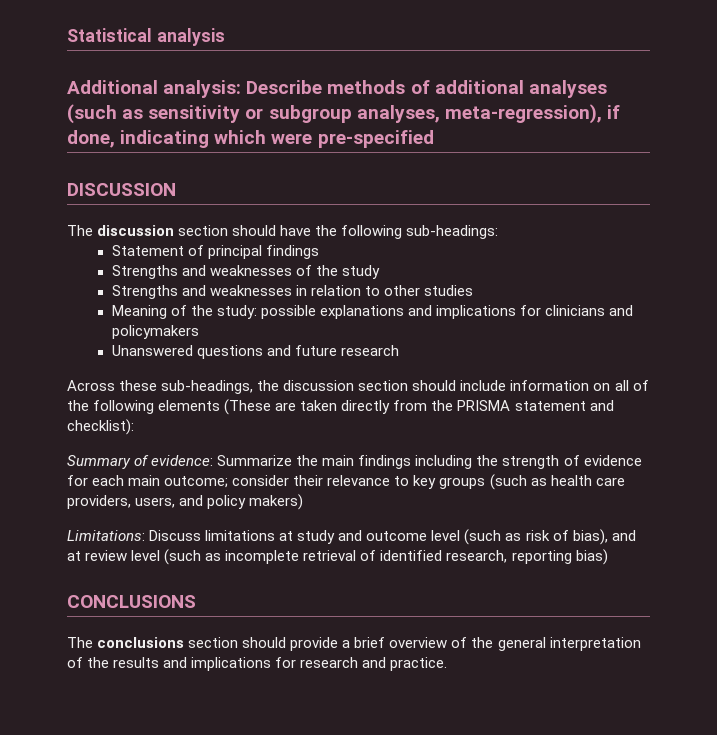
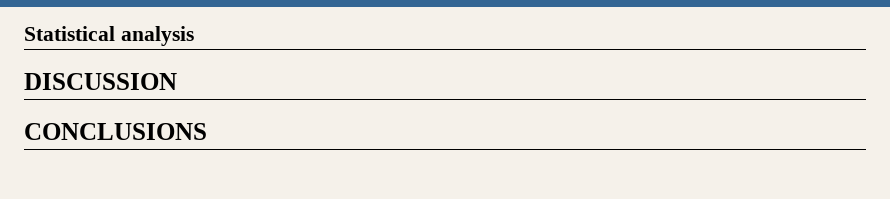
- Additional analysis: Describe methods of additional analyses (such as sensitivity or subgroup analyses, meta-regression), if done, indicating which were pre-specified
  DISCUSSION
- The discussion section should have the following sub-headings:
- Statement of principal findings
- Strengths and weaknesses of the study
- Strengths and weaknesses in relation to other studies
- Meaning of the study: possible explanations and implications for clinicians and policymakers
- Unanswered questions and future research
- Across these sub-headings, the discussion section should include information on all of the following elements (These are taken directly from the PRISMA statement and checklist):
- Summary of evidence: Summarize the main findings including the strength of evidence for each main outcome; consider their relevance to key groups (such as health care providers, users, and policy makers)
- Limitations: Discuss limitations at study and outcome level (such as risk of bias), and at review level (such as incomplete retrieval of identified research, reporting bias)
  CONCLUSIONS
- The conclusions section should provide a brief overview of the general interpretation of the results and implications for research and practice.

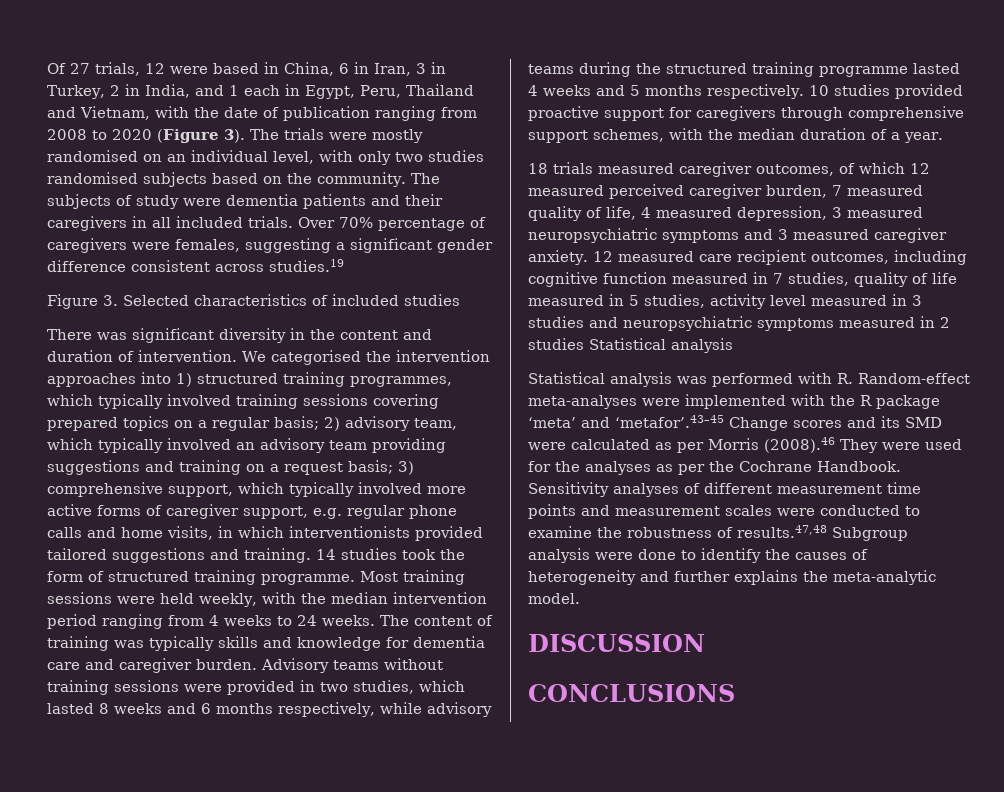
- Statistical analysis
+ Of 27 trials, 12 were based in China, 6 in Iran, 3 in Turkey, 2 in India, and 1 each in Egypt, Peru, Thailand and Vietnam, with the date of publication ranging from 2008 to 2020 (Figure 3). The trials were mostly randomised on an individual level, with only two studies randomised subjects based on the community. The subjects of study were dementia patients and their caregivers in all included trials. Over 70% percentage of caregivers were females, suggesting a significant gender difference consistent across studies.19
+ Figure 3. Selected characteristics of included studies
+ There was significant diversity in the content and duration of intervention. We categorised the intervention approaches into 1) structured training programmes, which typically involved training sessions covering prepared topics on a regular basis; 2) advisory team, which typically involved an advisory team providing suggestions and training on a request basis; 3) comprehensive support, which typically involved more active forms of caregiver support, e.g. regular phone calls and home visits, in which interventionists provided tailored suggestions and training. 14 studies took the form of structured training programme. Most training sessions were held weekly, with the median intervention period ranging from 4 weeks to 24 weeks. The content of training was typically skills and knowledge for dementia care and caregiver burden. Advisory teams without training sessions were provided in two studies, which lasted 8 weeks and 6 months respectively, while advisory teams during the structured training programme lasted 4 weeks and 5 months respectively. 10 studies provided proactive support for caregivers through comprehensive support schemes, with the median duration of a year.
+ 18 trials measured caregiver outcomes, of which 12 measured perceived caregiver burden, 7 measured quality of life, 4 measured depression, 3 measured neuropsychiatric symptoms and 3 measured caregiver anxiety. 12 measured care recipient outcomes, including cognitive function measured in 7 studies, quality of life measured in 5 studies, activity level measured in 3 studies and neuropsychiatric symptoms measured in 2 studies Statistical analysis
+ Statistical analysis was performed with R. Random-effect meta-analyses were implemented with the R package ‘meta’ and ‘metafor’.43–45 Change scores and its SMD were calculated as per Morris (2008).46 They were used for the analyses as per the Cochrane Handbook. Sensitivity analyses of different measurement time points and measurement scales were conducted to examine the robustness of results.47,48 Subgroup analysis were done to identify the causes of heterogeneity and further explains the meta-analytic model.

